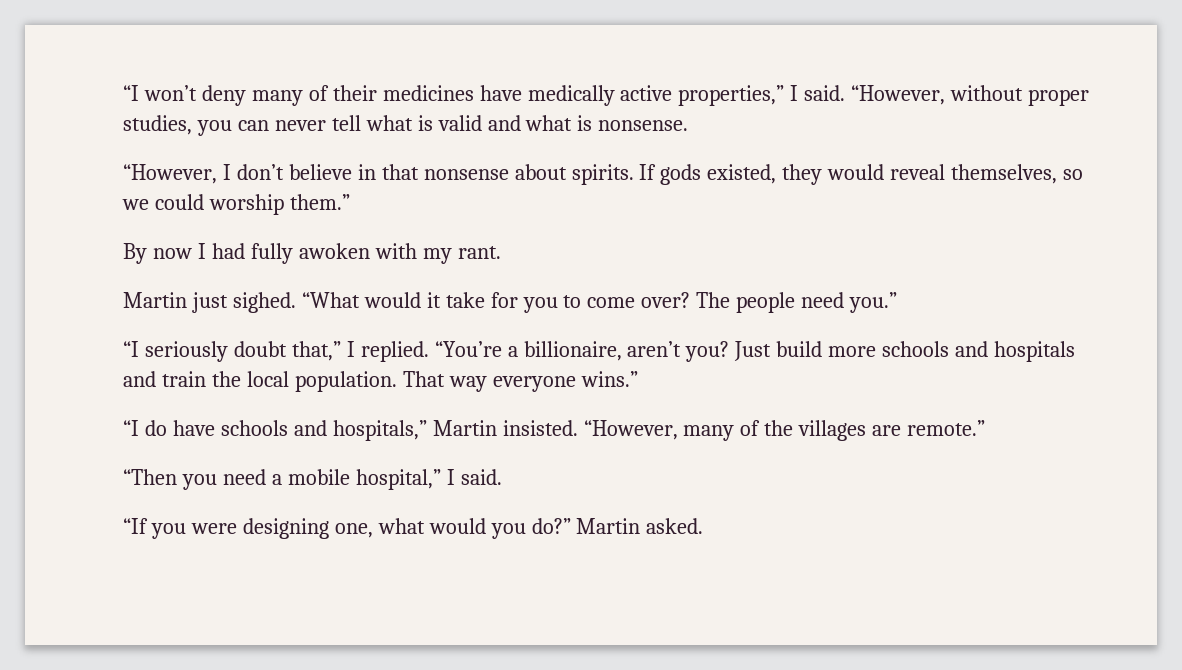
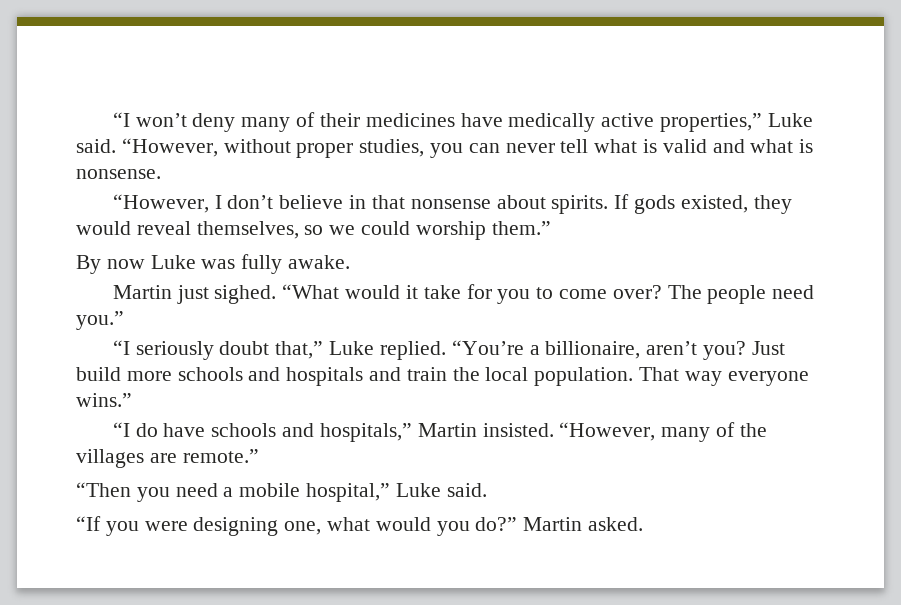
- “I won’t deny many of their medicines have medically active properties,” I said.
+ “I won’t deny many of their medicines have medically active properties,” Luke said.
- By now I had fully awoken with my rant.
+ By now Luke was fully awake.
- “I seriously doubt that,” I replied.
+ “I seriously doubt that,” Luke replied.
- “Then you need a mobile hospital,” I said.
+ “Then you need a mobile hospital,” Luke said.

